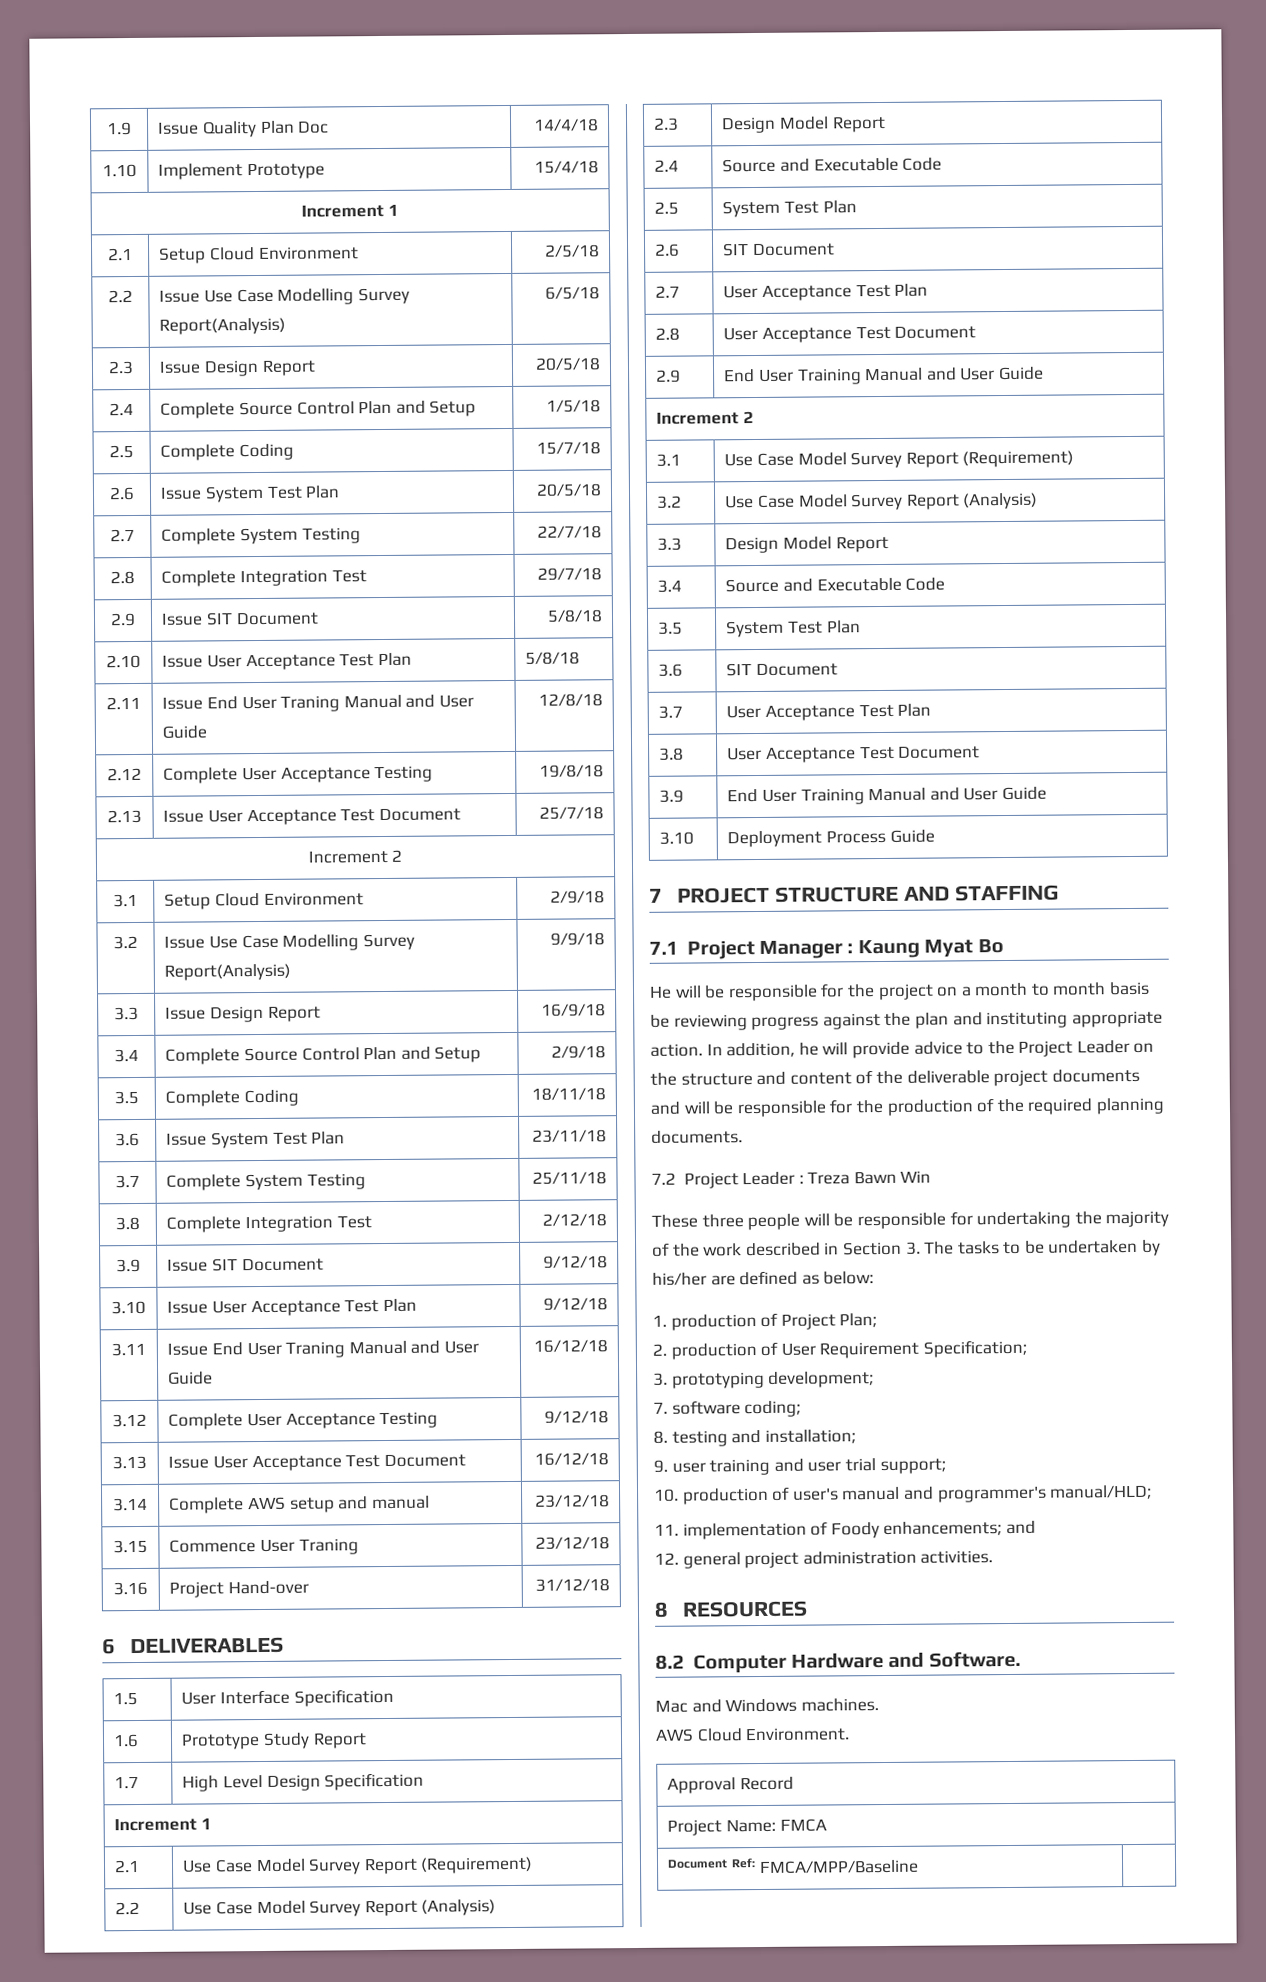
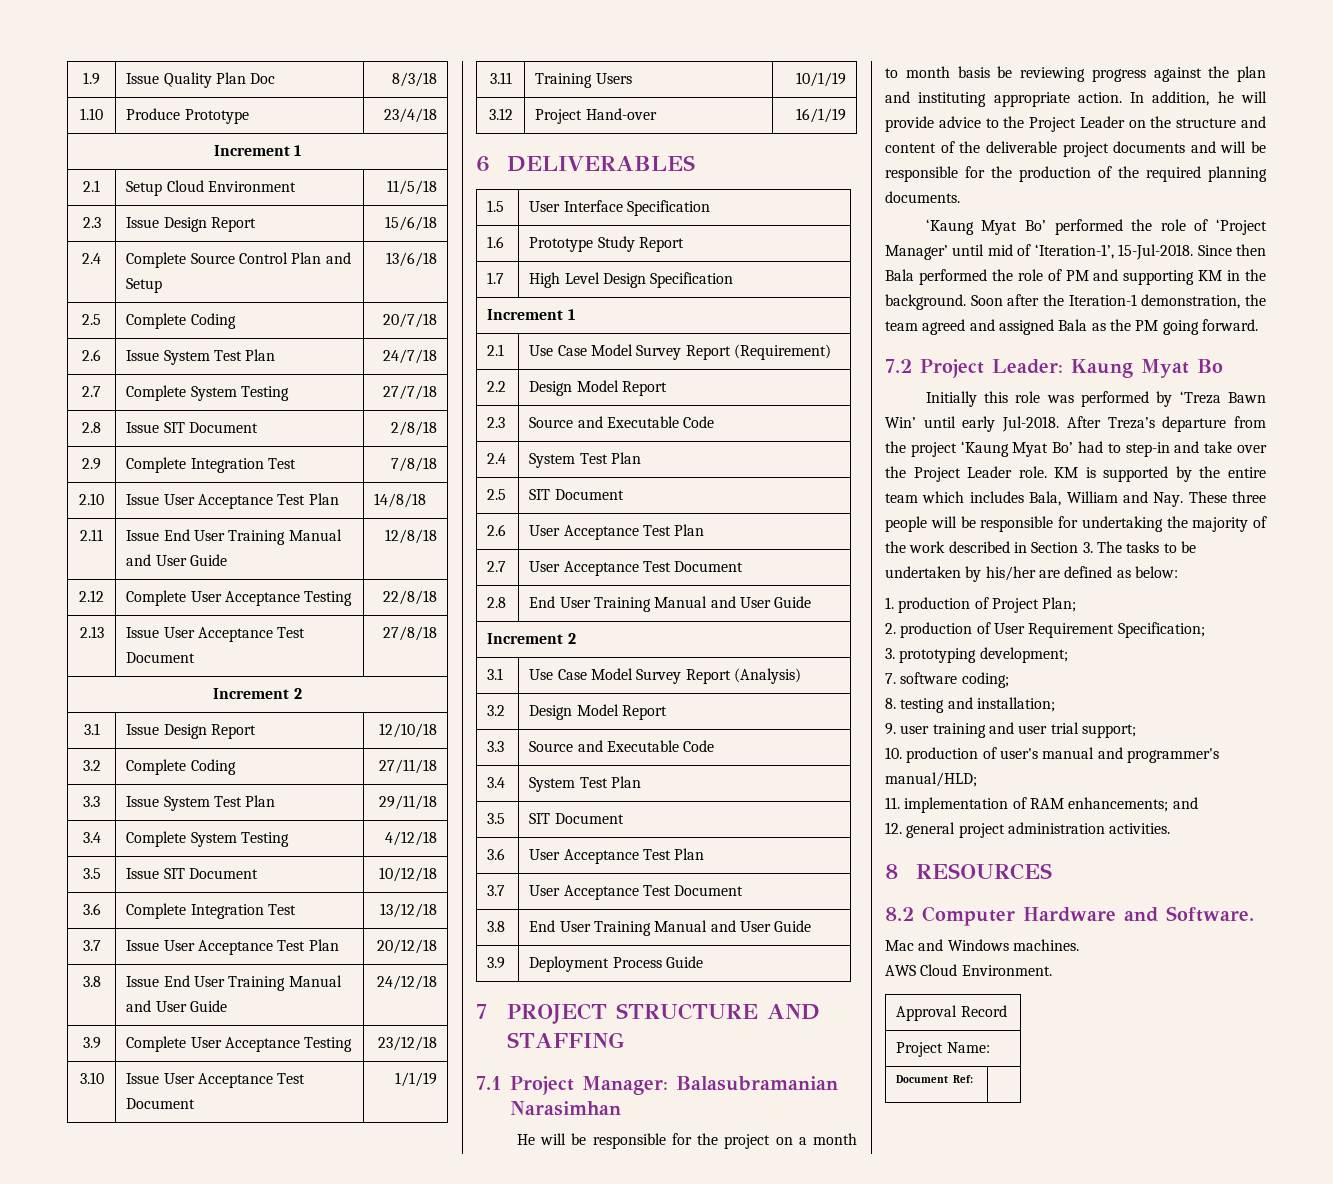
- 1.9 | Issue Quality Plan Doc | 14/4/18
+ 1.9 | Issue Quality Plan Doc | 8/3/18
- 1.10 | Implement Prototype | 15/4/18
+ 1.10 | Produce Prototype | 23/4/18
- 2.1 | Setup Cloud Environment | 2/5/18
- 2.2 | Issue Use Case Modelling Survey Report(Analysis) | 6/5/18
+ 2.1 | Setup Cloud Environment | 11/5/18
- 2.3 | Issue Design Report | 20/5/18
+ 2.3 | Issue Design Report | 15/6/18
- 2.4 | Complete Source Control Plan and Setup | 1/5/18
+ 2.4 | Complete Source Control Plan and Setup | 13/6/18
- 2.5 | Complete Coding | 15/7/18
+ 2.5 | Complete Coding | 20/7/18
- 2.6 | Issue System Test Plan | 20/5/18
+ 2.6 | Issue System Test Plan | 24/7/18
- 2.7 | Complete System Testing | 22/7/18
- 2.8 | Complete Integration Test | 29/7/18
- 2.9 | Issue SIT Document | 5/8/18
+ 2.7 | Complete System Testing | 27/7/18
+ 2.8 | Issue SIT Document | 2/8/18
+ 2.9 | Complete Integration Test | 7/8/18
- 2.10 | Issue User Acceptance Test Plan | 5/8/18
+ 2.10 | Issue User Acceptance Test Plan | 14/8/18
- 2.11 | Issue End User Traning Manual and User Guide | 12/8/18
+ 2.11 | Issue End User Training Manual and User Guide | 12/8/18
- 2.12 | Complete User Acceptance Testing | 19/8/18
+ 2.12 | Complete User Acceptance Testing | 22/8/18
- 2.13 | Issue User Acceptance Test Document | 25/7/18
+ 2.13 | Issue User Acceptance Test Document | 27/8/18
  Increment 2
- 3.1 | Setup Cloud Environment | 2/9/18
- 3.2 | Issue Use Case Modelling Survey Report(Analysis) | 9/9/18
- 3.3 | Issue Design Report | 16/9/18
- 3.4 | Complete Source Control Plan and Setup | 2/9/18
- 3.5 | Complete Coding | 18/11/18
- 3.6 | Issue System Test Plan | 23/11/18
- 3.7 | Complete System Testing | 25/11/18
- 3.8 | Complete Integration Test | 2/12/18
- 3.9 | Issue SIT Document | 9/12/18
+ 3.1 | Issue Design Report | 12/10/18
+ 3.2 | Complete Coding | 27/11/18
+ 3.3 | Issue System Test Plan | 29/11/18
+ 3.4 | Complete System Testing | 4/12/18
+ 3.5 | Issue SIT Document | 10/12/18
+ 3.6 | Complete Integration Test | 13/12/18
+ 3.7 | Issue User Acceptance Test Plan | 20/12/18
+ 3.8 | Issue End User Training Manual and User Guide | 24/12/18
+ 3.9 | Complete User Acceptance Testing | 23/12/18
- 3.10 | Issue User Acceptance Test Plan | 9/12/18
+ 3.10 | Issue User Acceptance Test Document | 1/1/19
- 3.11 | Issue End User Traning Manual and User Guide | 16/12/18
- 3.12 | Complete User Acceptance Testing | 9/12/18
- 3.13 | Issue User Acceptance Test Document | 16/12/18
- 3.14 | Complete AWS setup and manual | 23/12/18
- 3.15 | Commence User Traning | 23/12/18
- 3.16 | Project Hand-over | 31/12/18
+ 3.11 | Training Users | 10/1/19
+ 3.12 | Project Hand-over | 16/1/19
- 2.2 | Use Case Model Survey Report (Analysis)
- 2.3 | Design Model Report
- 2.4 | Source and Executable Code
- 2.5 | System Test Plan
- 2.6 | SIT Document
+ 2.2 | Design Model Report
+ 2.3 | Source and Executable Code
+ 2.4 | System Test Plan
+ 2.5 | SIT Document
+ 2.6 | User Acceptance Test Plan
- 2.7 | User Acceptance Test Plan
- 2.8 | User Acceptance Test Document
- 2.9 | End User Training Manual and User Guide
+ 2.7 | User Acceptance Test Document
+ 2.8 | End User Training Manual and User Guide
- 3.1 | Use Case Model Survey Report (Requirement)
- 3.2 | Use Case Model Survey Report (Analysis)
- 3.3 | Design Model Report
- 3.4 | Source and Executable Code
- 3.5 | System Test Plan
- 3.6 | SIT Document
+ 3.1 | Use Case Model Survey Report (Analysis)
+ 3.2 | Design Model Report
+ 3.3 | Source and Executable Code
+ 3.4 | System Test Plan
+ 3.5 | SIT Document
+ 3.6 | User Acceptance Test Plan
- 3.7 | User Acceptance Test Plan
- 3.8 | User Acceptance Test Document
- 3.9 | End User Training Manual and User Guide
- 3.10 | Deployment Process Guide
+ 3.7 | User Acceptance Test Document
+ 3.8 | End User Training Manual and User Guide
+ 3.9 | Deployment Process Guide
- 7.1 Project Manager : Kaung Myat Bo
+ 7.1 Project Manager: Balasubramanian Narasimhan
- 7.2 Project Leader : Treza Bawn Win
- These three people will be responsible for undertaking the majority of the work described in Section 3. The tasks to be undertaken by his/her are defined as below:
+ ‘Kaung Myat Bo’ performed the role of ‘Project Manager’ until mid of ‘Iteration-1’, 15-Jul-2018. Since then Bala performed the role of PM and supporting KM in the background. Soon after the Iteration-1 demonstration, the team agreed and assigned Bala as the PM going forward.
+ 7.2 Project Leader: Kaung Myat Bo
+ Initially this role was performed by ‘Treza Bawn Win’ until early Jul-2018. After Treza’s departure from the project ‘Kaung Myat Bo’ had to step-in and take over the Project Leader role. KM is supported by the entire team which includes Bala, William and Nay. These three people will be responsible for undertaking the majority of the work described in Section 3. The tasks to be undertaken by his/her are defined as below:
- 11. implementation of Foody enhancements; and
+ 11. implementation of RAM enhancements; and
- Project Name: FMCA
+ Project Name:
- Document Ref: FMCA/MPP/Baseline |
+ Document Ref: |

